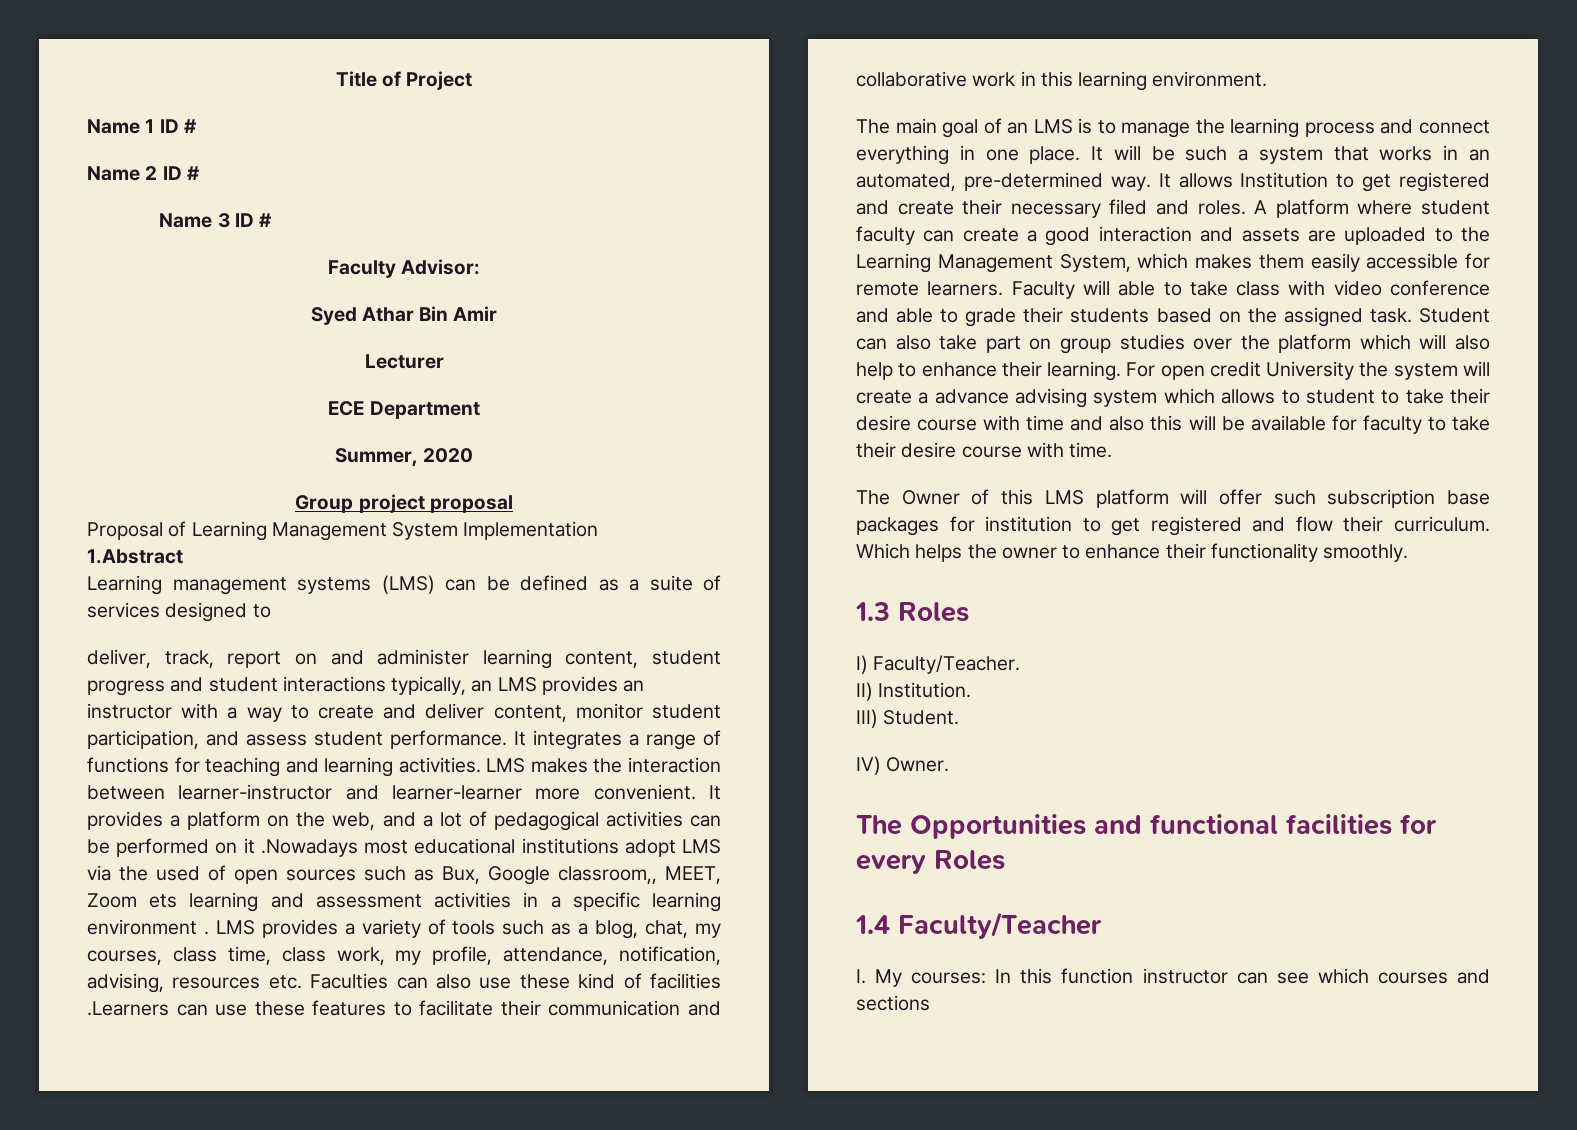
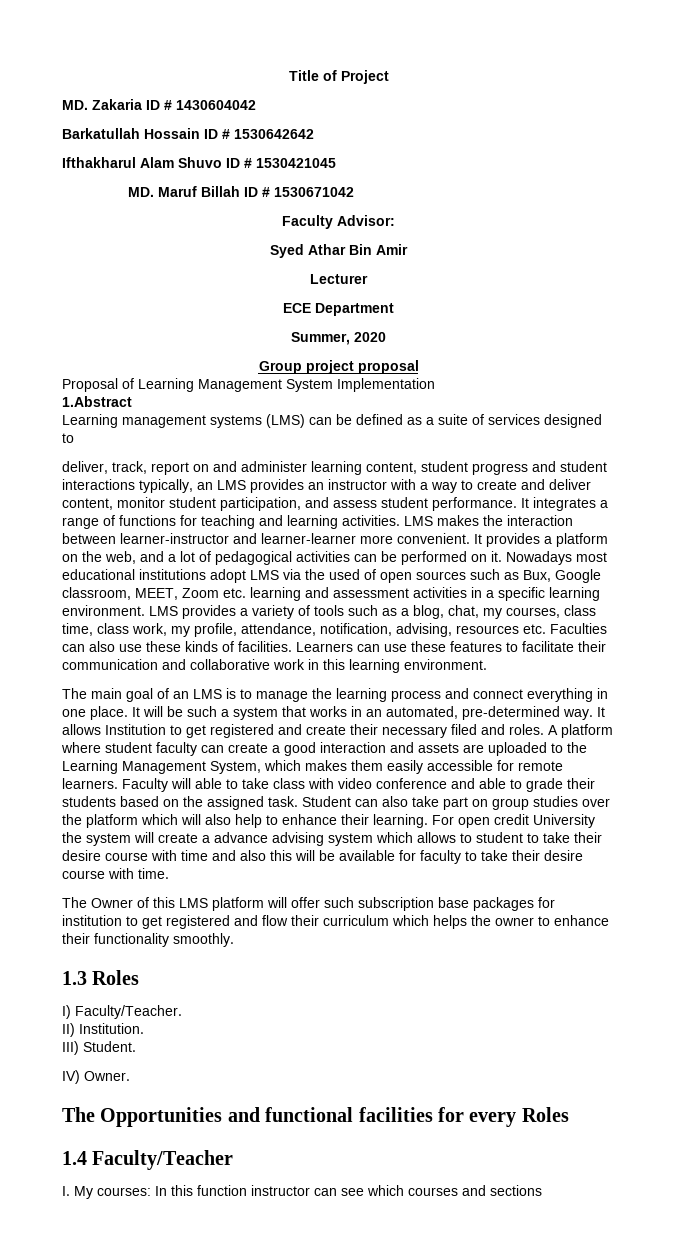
- Name 1 ID #
- Name 2 ID #
- Name 3 ID #
+ MD. Zakaria ID # 1430604042
+ Barkatullah Hossain ID # 1530642642
+ Ifthakharul Alam Shuvo ID # 1530421045
+ MD. Maruf Billah ID # 1530671042
- It provides a platform on the web, and a lot of pedagogical activities can be performed on it .Nowadays most educational institutions adopt LMS via the used of open sources such as Bux, Google classroom,, MEET, Zoom ets learning and assessment activities in a specific learning environment .
+ It provides a platform on the web, and a lot of pedagogical activities can be performed on it. Nowadays most educational institutions adopt LMS via the used of open sources such as Bux, Google classroom, MEET, Zoom etc. learning and assessment activities in a specific learning environment.
- LMS provides a variety of tools such as a blog, chat, my courses, class time, class work, my profile, attendance, notification, advising, resources etc. Faculties can also use these kind of facilities .Learners can use these features to facilitate their communication and collaborative work in this learning environment.
+ LMS provides a variety of tools such as a blog, chat, my courses, class time, class work, my profile, attendance, notification, advising, resources etc. Faculties can also use these kinds of facilities. Learners can use these features to facilitate their communication and collaborative work in this learning environment.
- The Owner of this LMS platform will offer such subscription base packages for institution to get registered and flow their curriculum. Which helps the owner to enhance their functionality smoothly.
+ The Owner of this LMS platform will offer such subscription base packages for institution to get registered and flow their curriculum which helps the owner to enhance their functionality smoothly.

